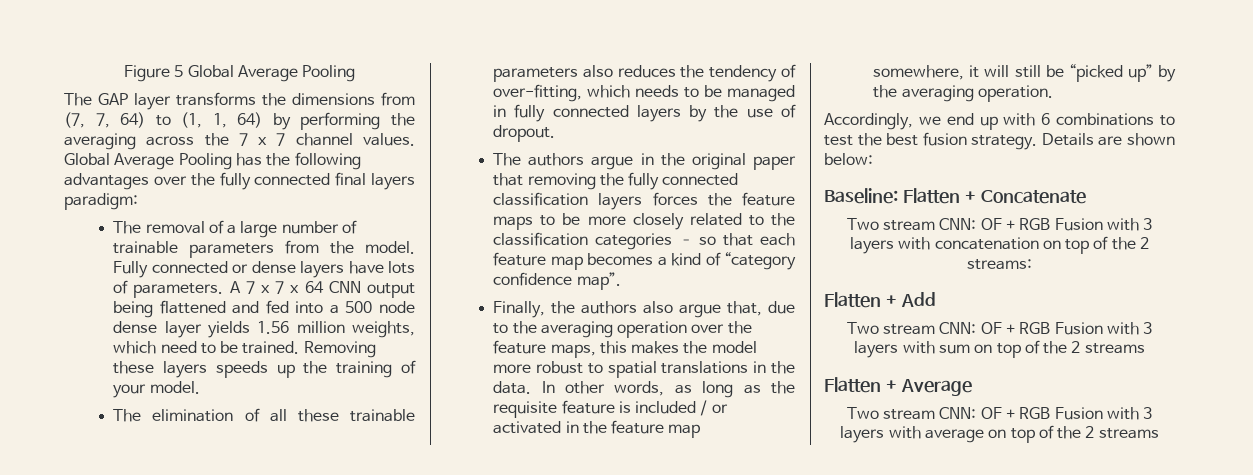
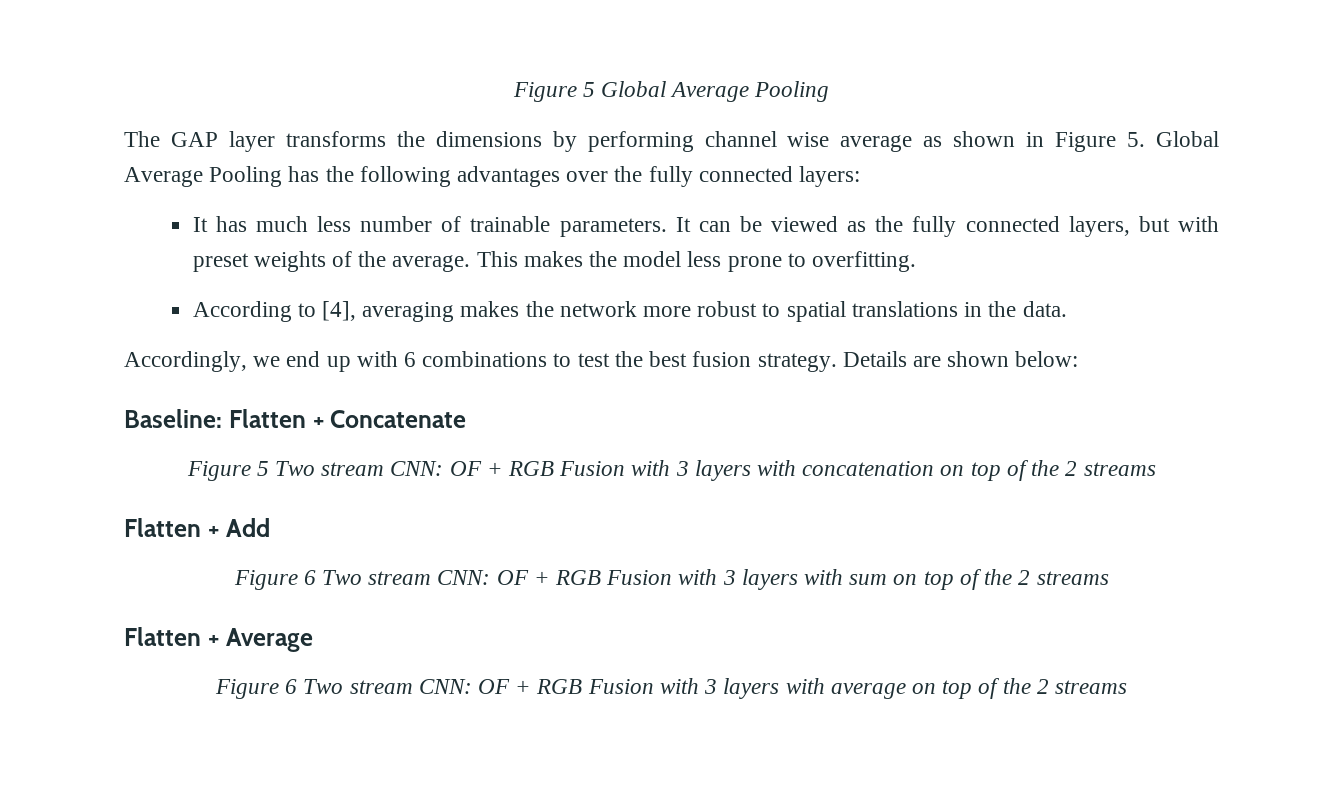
- The GAP layer transforms the dimensions from (7, 7, 64) to (1, 1, 64) by performing the averaging across the 7 x 7 channel values. Global Average Pooling has the following advantages over the fully connected final layers paradigm:
- The removal of a large number of trainable parameters from the model. Fully connected or dense layers have lots of parameters. A 7 x 7 x 64 CNN output being flattened and fed into a 500 node dense layer yields 1.56 million weights, which need to be trained. Removing these layers speeds up the training of your model.
- The elimination of all these trainable parameters also reduces the tendency of over-fitting, which needs to be managed in fully connected layers by the use of dropout.
- The authors argue in the original paper that removing the fully connected classification layers forces the feature maps to be more closely related to the classification categories – so that each feature map becomes a kind of “category confidence map”.
- Finally, the authors also argue that, due to the averaging operation over the feature maps, this makes the model more robust to spatial translations in the data. In other words, as long as the requisite feature is included / or activated in the feature map somewhere, it will still be “picked up” by the averaging operation.
+ The GAP layer transforms the dimensions by performing channel wise average as shown in Figure 5. Global Average Pooling has the following advantages over the fully connected layers:
+ It has much less number of trainable parameters. It can be viewed as the fully connected layers, but with preset weights of the average. This makes the model less prone to overfitting.
+ According to [4], averaging makes the network more robust to spatial translations in the data.
- Two stream CNN: OF + RGB Fusion with 3 layers with concatenation on top of the 2 streams:
+ Figure 5 Two stream CNN: OF + RGB Fusion with 3 layers with concatenation on top of the 2 streams
- Two stream CNN: OF + RGB Fusion with 3 layers with sum on top of the 2 streams
+ Figure 6 Two stream CNN: OF + RGB Fusion with 3 layers with sum on top of the 2 streams
- Two stream CNN: OF + RGB Fusion with 3 layers with average on top of the 2 streams
+ Figure 6 Two stream CNN: OF + RGB Fusion with 3 layers with average on top of the 2 streams

